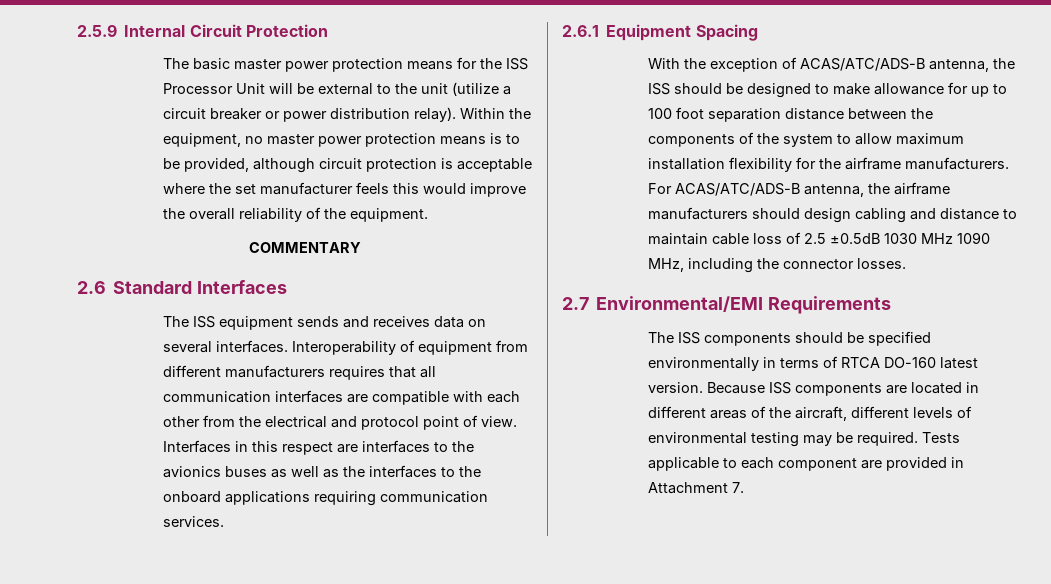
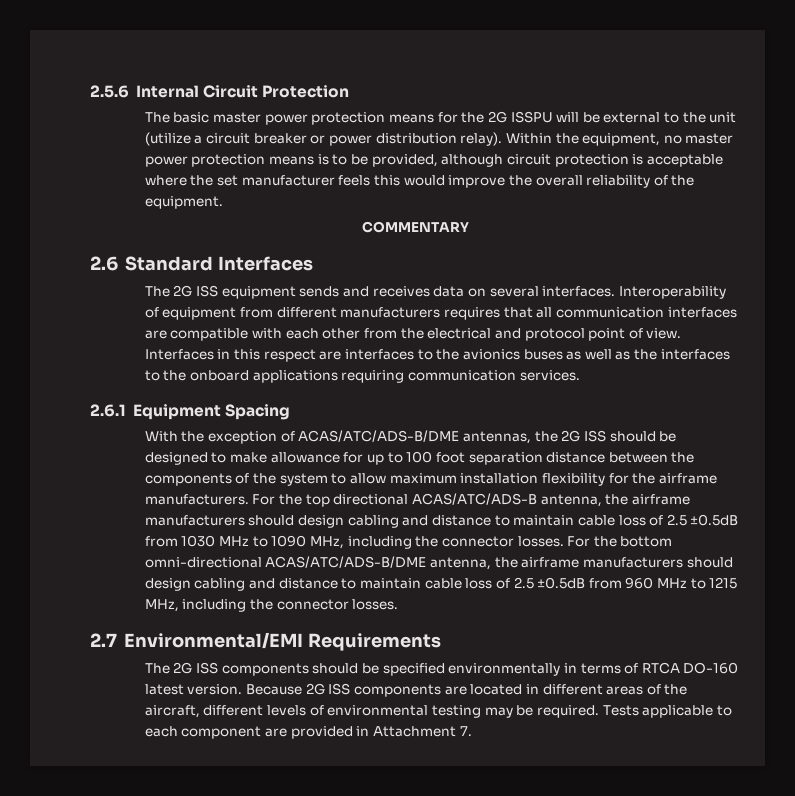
- 2.5.9 Internal Circuit Protection
+ 2.5.6 Internal Circuit Protection
- The basic master power protection means for the ISS Processor Unit will be external to the unit (utilize a circuit breaker or power distribution relay).
+ The basic master power protection means for the 2G ISSPU will be external to the unit (utilize a circuit breaker or power distribution relay).
- The ISS equipment sends and receives data on several interfaces.
+ The 2G ISS equipment sends and receives data on several interfaces.
- With the exception of ACAS/ATC/ADS-B antenna, the ISS should be designed to make allowance for up to 100 foot separation distance between the components of the system to allow maximum installation flexibility for the airframe manufacturers.
+ With the exception of ACAS/ATC/ADS-B/DME antennas, the 2G ISS should be designed to make allowance for up to 100 foot separation distance between the components of the system to allow maximum installation flexibility for the airframe manufacturers.
- For ACAS/ATC/ADS-B antenna, the airframe manufacturers should design cabling and distance to maintain cable loss of 2.5 ±0.5dB 1030 MHz 1090 MHz, including the connector losses.
+ For the top directional ACAS/ATC/ADS-B antenna, the airframe manufacturers should design cabling and distance to maintain cable loss of 2.5 ±0.5dB from 1030 MHz to 1090 MHz, including the connector losses. For the bottom omni-directional ACAS/ATC/ADS-B/DME antenna, the airframe manufacturers should design cabling and distance to maintain cable loss of 2.5 ±0.5dB from 960 MHz to 1215 MHz, including the connector losses.
- The ISS components should be specified environmentally in terms of RTCA DO-160 latest version.
+ The 2G ISS components should be specified environmentally in terms of RTCA DO-160 latest version.
- Because ISS components are located in different areas of the aircraft, different levels of environmental testing may be required.
+ Because 2G ISS components are located in different areas of the aircraft, different levels of environmental testing may be required.

